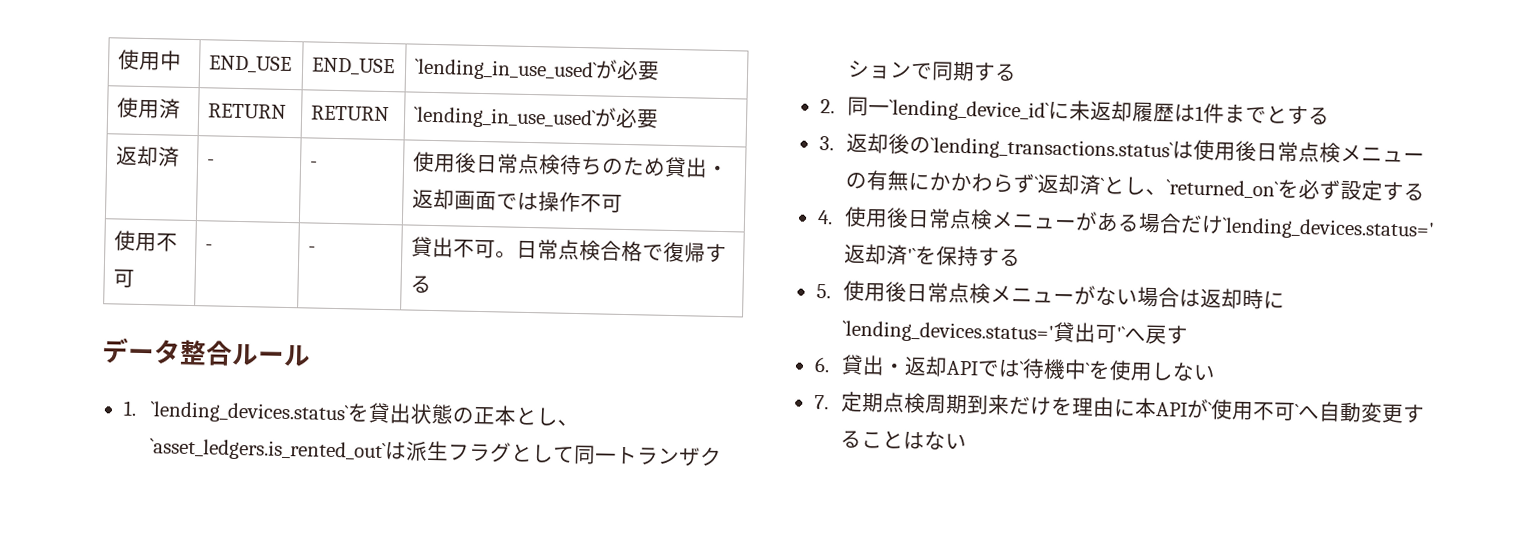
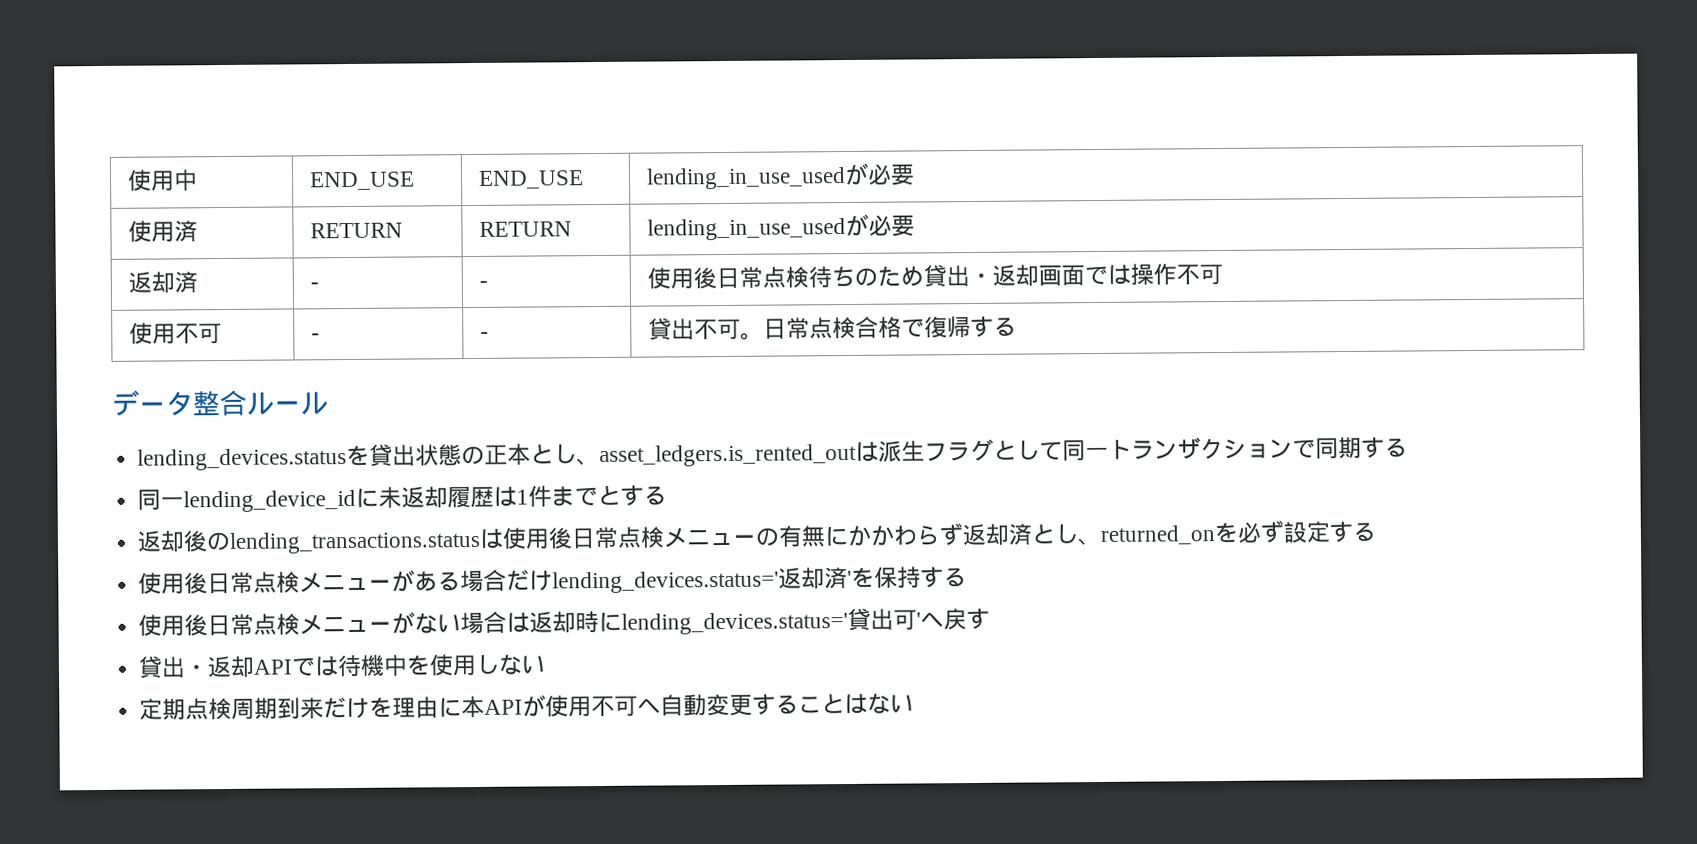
- 使用中 | END_USE | END_USE | `lending_in_use_used`が必要
+ 使用中 | END_USE | END_USE | lending_in_use_usedが必要
- 使用済 | RETURN | RETURN | `lending_in_use_used`が必要
+ 使用済 | RETURN | RETURN | lending_in_use_usedが必要
- 1. `lending_devices.status`を貸出状態の正本とし、`asset_ledgers.is_rented_out`は派生フラグとして同一トランザクションで同期する
+ lending_devices.statusを貸出状態の正本とし、asset_ledgers.is_rented_outは派生フラグとして同一トランザクションで同期する
- 2.同一`lending_device_id`に未返却履歴は1件までとする
+ 同一lending_device_idに未返却履歴は1件までとする
- 3.返却後の`lending_transactions.status`は使用後日常点検メニューの有無にかかわらず`返却済`とし、`returned_on`を必ず設定する
+ 返却後のlending_transactions.statusは使用後日常点検メニューの有無にかかわらず返却済とし、returned_onを必ず設定する
- 4.使用後日常点検メニューがある場合だけ`lending_devices.status='返却済'`を保持する
+ 使用後日常点検メニューがある場合だけlending_devices.status='返却済'を保持する
- 5.使用後日常点検メニューがない場合は返却時に`lending_devices.status='貸出可'`へ戻す
+ 使用後日常点検メニューがない場合は返却時にlending_devices.status='貸出可'へ戻す
- 6.貸出・返却APIでは`待機中`を使用しない
+ 貸出・返却APIでは待機中を使用しない
- 7.定期点検周期到来だけを理由に本APIが`使用不可`へ自動変更することはない
+ 定期点検周期到来だけを理由に本APIが使用不可へ自動変更することはない

